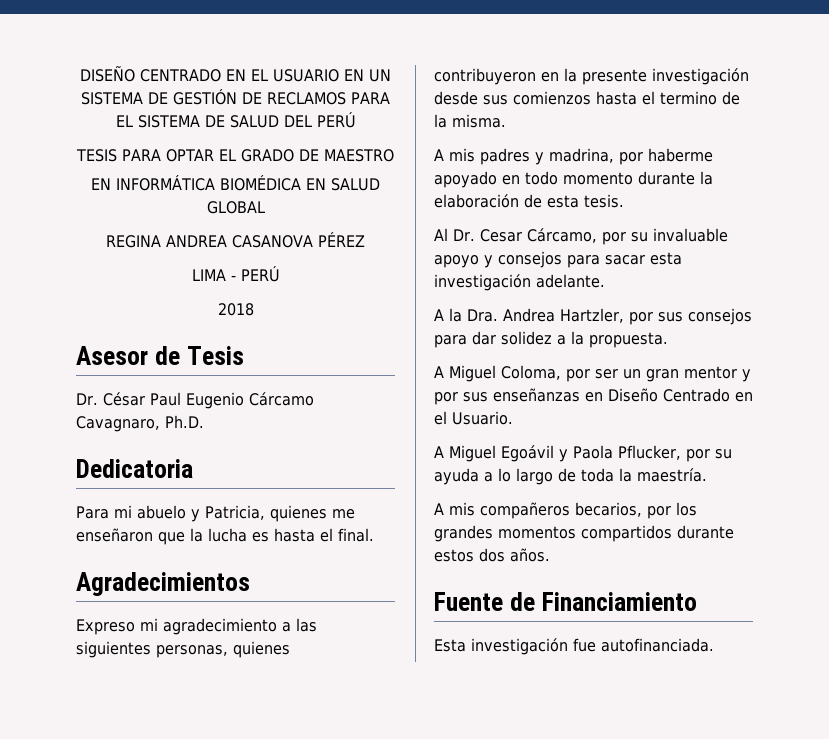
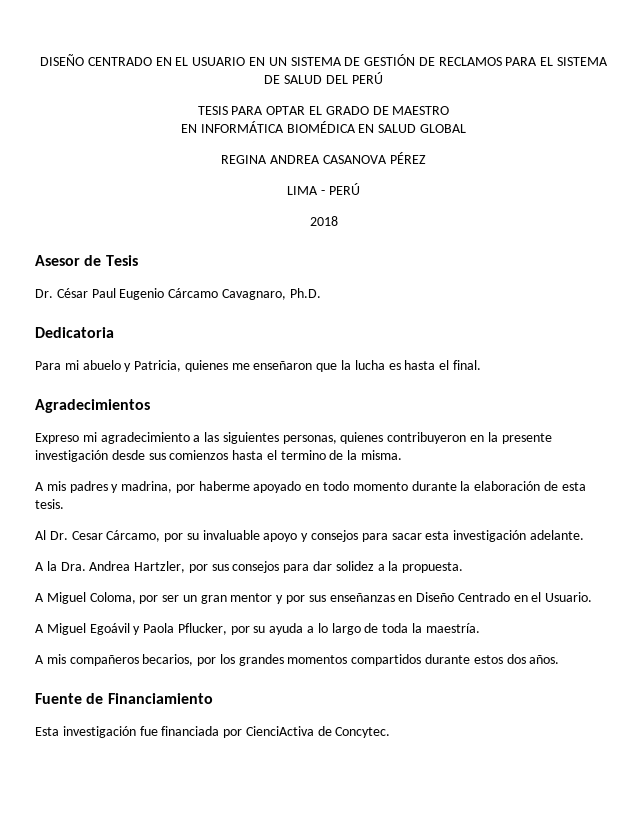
- Esta investigación fue autofinanciada.
+ Esta investigación fue financiada por CienciActiva de Concytec.

